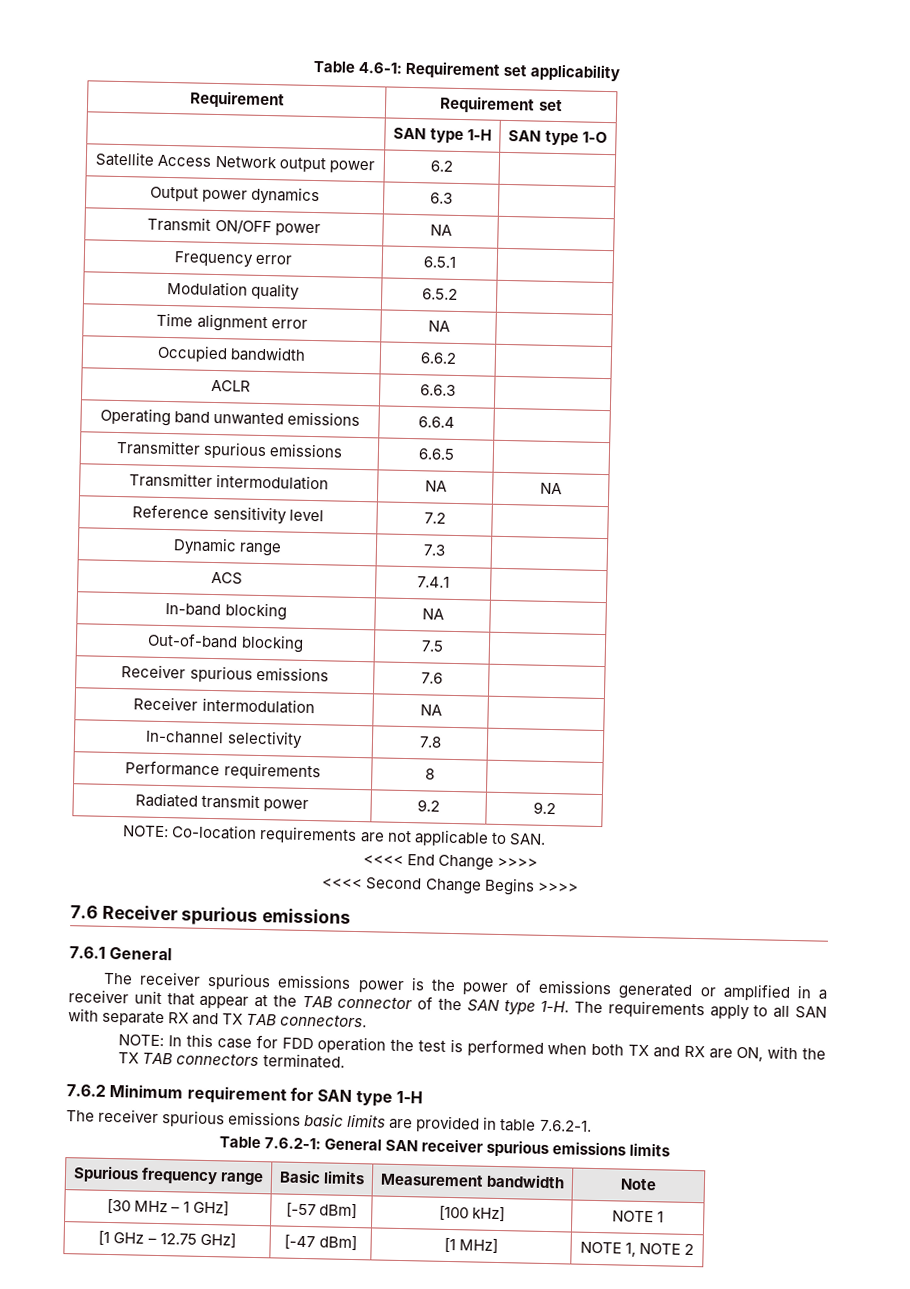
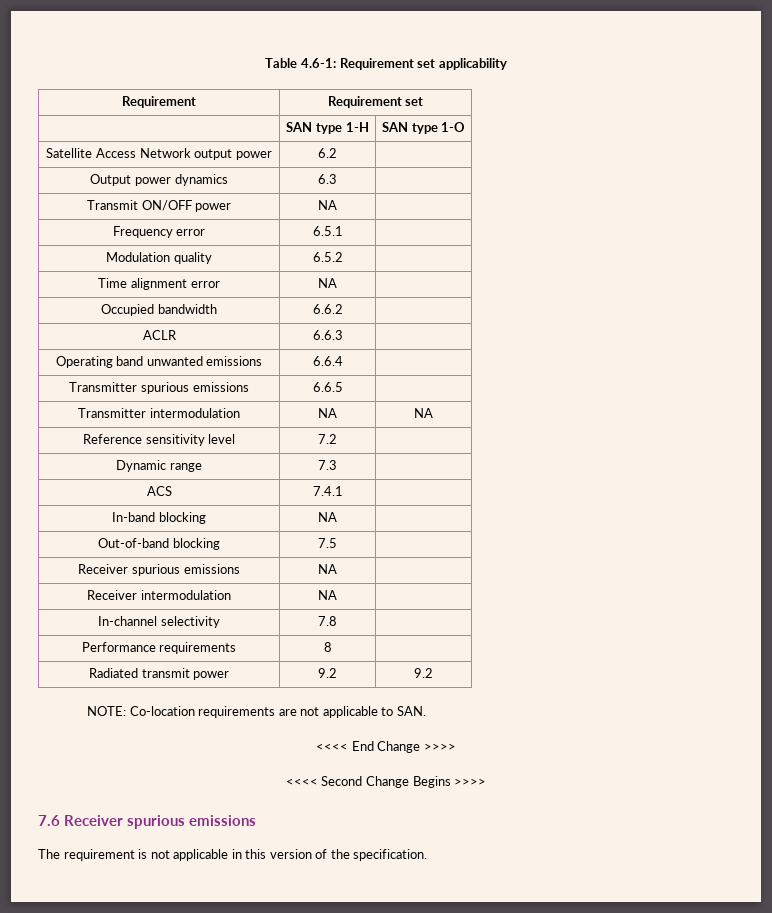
- Receiver spurious emissions | 7.6 |
+ Receiver spurious emissions | NA |
- 7.6.1 General
- The receiver spurious emissions power is the power of emissions generated or amplified in a receiver unit that appear at the TAB connector of the SAN type 1-H. The requirements apply to all SAN with separate RX and TX TAB connectors.
- NOTE: In this case for FDD operation the test is performed when both TX and RX are ON, with the TX TAB connectors terminated.
- 7.6.2 Minimum requirement for SAN type 1-H
- The receiver spurious emissions basic limits are provided in table 7.6.2-1.
- Table 7.6.2-1: General SAN receiver spurious emissions limits
- Spurious frequency range | Basic limits | Measurement bandwidth | Note
- [30 MHz – 1 GHz] | [-57 dBm] | [100 kHz] | NOTE 1
- [1 GHz – 12.75 GHz] | [-47 dBm] | [1 MHz] | NOTE 1, NOTE 2
+ The requirement is not applicable in this version of the specification.

